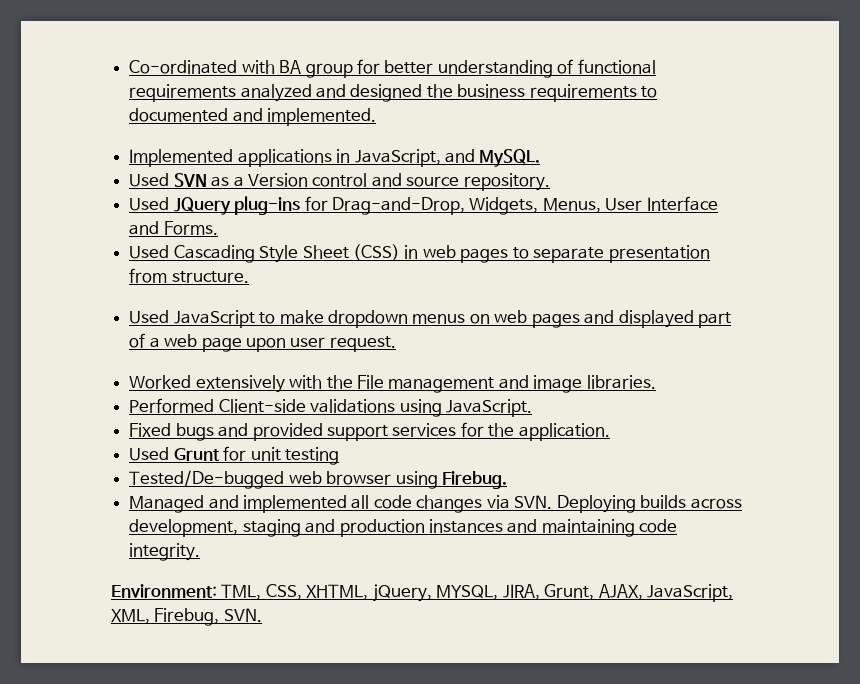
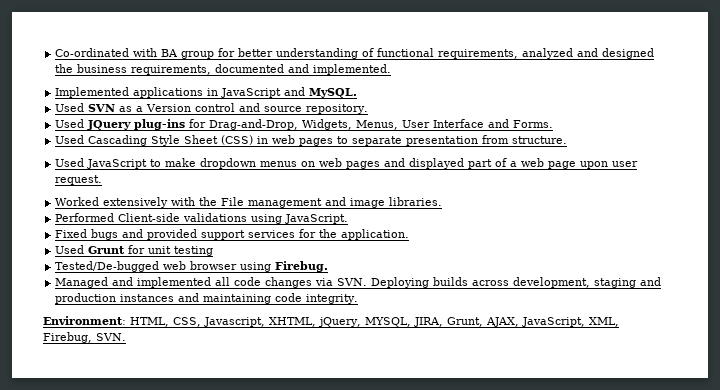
- Co-ordinated with BA group for better understanding of functional requirements analyzed and designed the business requirements to documented and implemented.
+ Co-ordinated with BA group for better understanding of functional requirements, analyzed and designed the business requirements, documented and implemented.
- Implemented applications in JavaScript, and MySQL.
+ Implemented applications in JavaScript and MySQL.
- Environment: TML, CSS, XHTML, jQuery, MYSQL, JIRA, Grunt, AJAX, JavaScript, XML, Firebug, SVN.
+ Environment: HTML, CSS, Javascript, XHTML, jQuery, MYSQL, JIRA, Grunt, AJAX, JavaScript, XML, Firebug, SVN.

